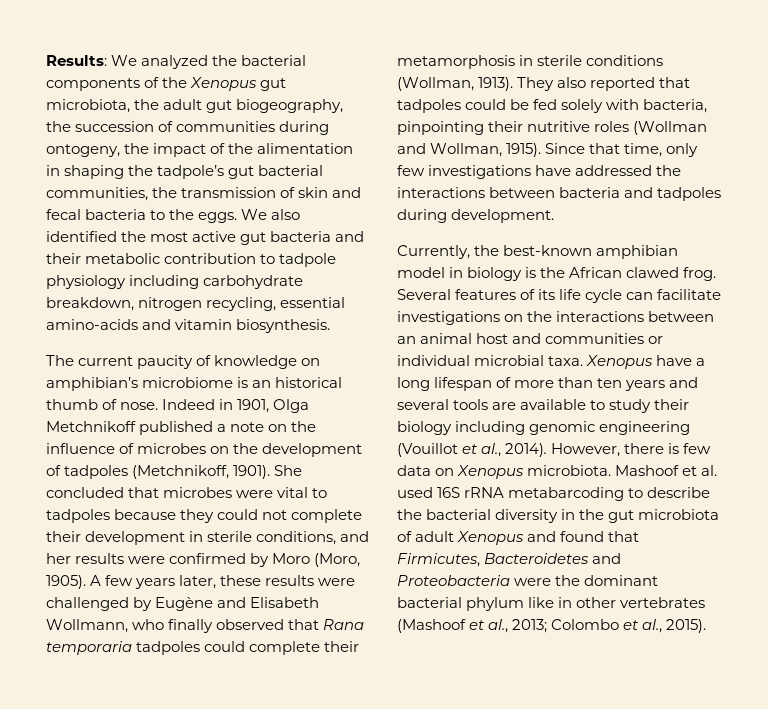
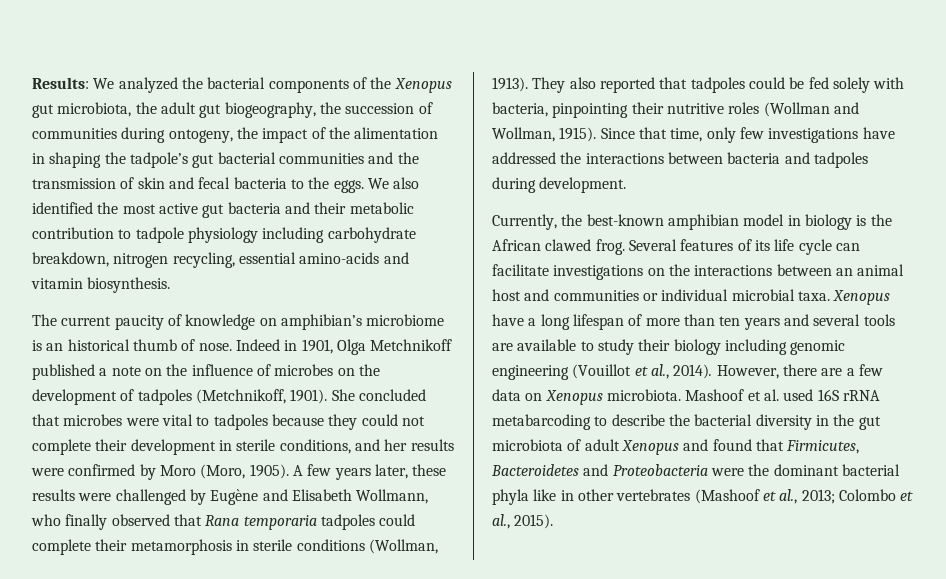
- Results: We analyzed the bacterial components of the Xenopus gut microbiota, the adult gut biogeography, the succession of communities during ontogeny, the impact of the alimentation in shaping the tadpole’s gut bacterial communities, the transmission of skin and fecal bacteria to the eggs.
+ Results: We analyzed the bacterial components of the Xenopus gut microbiota, the adult gut biogeography, the succession of communities during ontogeny, the impact of the alimentation in shaping the tadpole’s gut bacterial communities and the transmission of skin and fecal bacteria to the eggs.
- However, there is few data on Xenopus microbiota.
+ However, there are a few data on Xenopus microbiota.
- Mashoof et al. used 16S rRNA metabarcoding to describe the bacterial diversity in the gut microbiota of adult Xenopus and found that Firmicutes, Bacteroidetes and Proteobacteria were the dominant bacterial phylum like in other vertebrates (Mashoof et al., 2013; Colombo et al., 2015).
+ Mashoof et al. used 16S rRNA metabarcoding to describe the bacterial diversity in the gut microbiota of adult Xenopus and found that Firmicutes, Bacteroidetes and Proteobacteria were the dominant bacterial phyla like in other vertebrates (Mashoof et al., 2013; Colombo et al., 2015).

